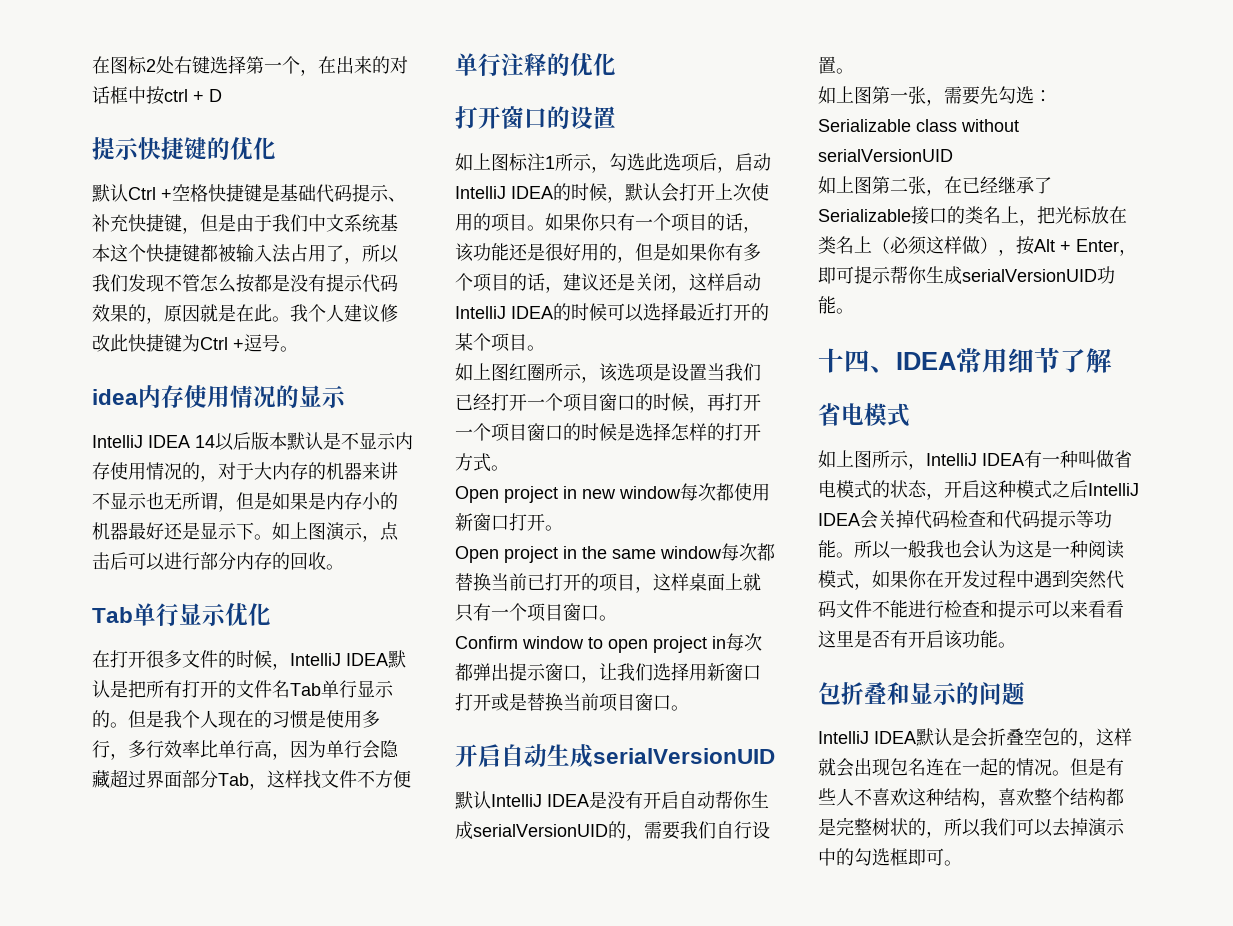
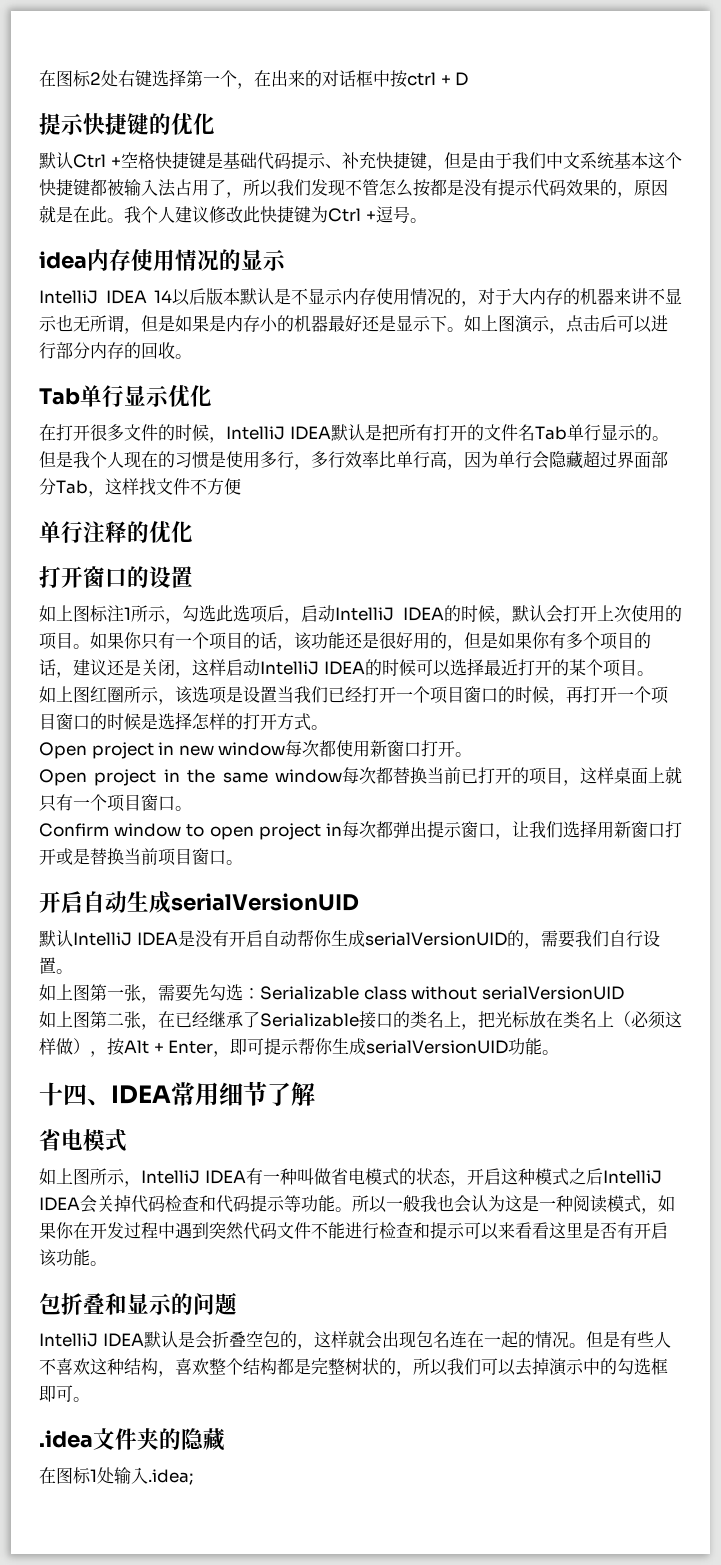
+ .idea文件夹的隐藏
+ 在图标1处输入.idea;

